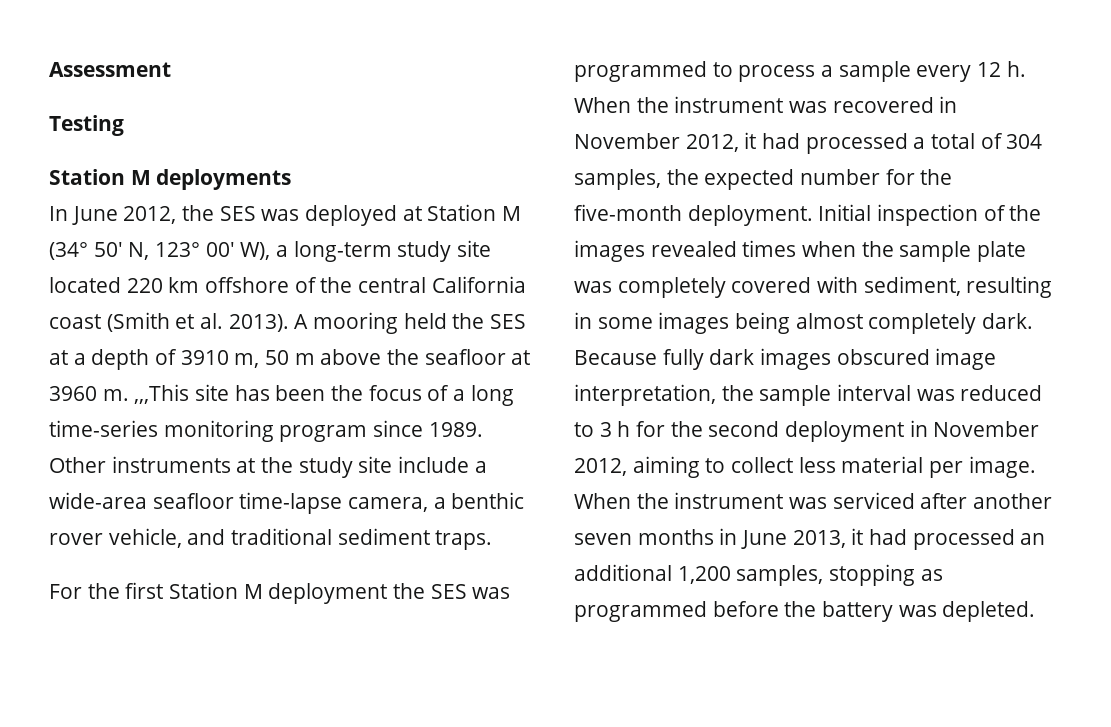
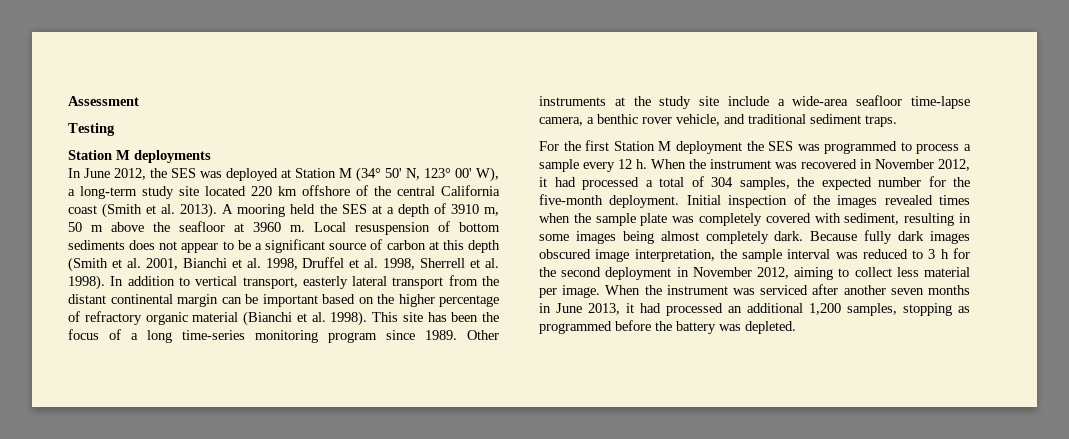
- A mooring held the SES at a depth of 3910 m, 50 m above the seafloor at 3960 m. ,,,This site has been the focus of a long time-series monitoring program since 1989.
+ A mooring held the SES at a depth of 3910 m, 50 m above the seafloor at 3960 m. Local resuspension of bottom sediments does not appear to be a significant source of carbon at this depth (Smith et al. 2001, Bianchi et al. 1998, Druffel et al. 1998, Sherrell et al. 1998). In addition to vertical transport, easterly lateral transport from the distant continental margin can be important based on the higher percentage of refractory organic material (Bianchi et al. 1998). This site has been the focus of a long time-series monitoring program since 1989.

